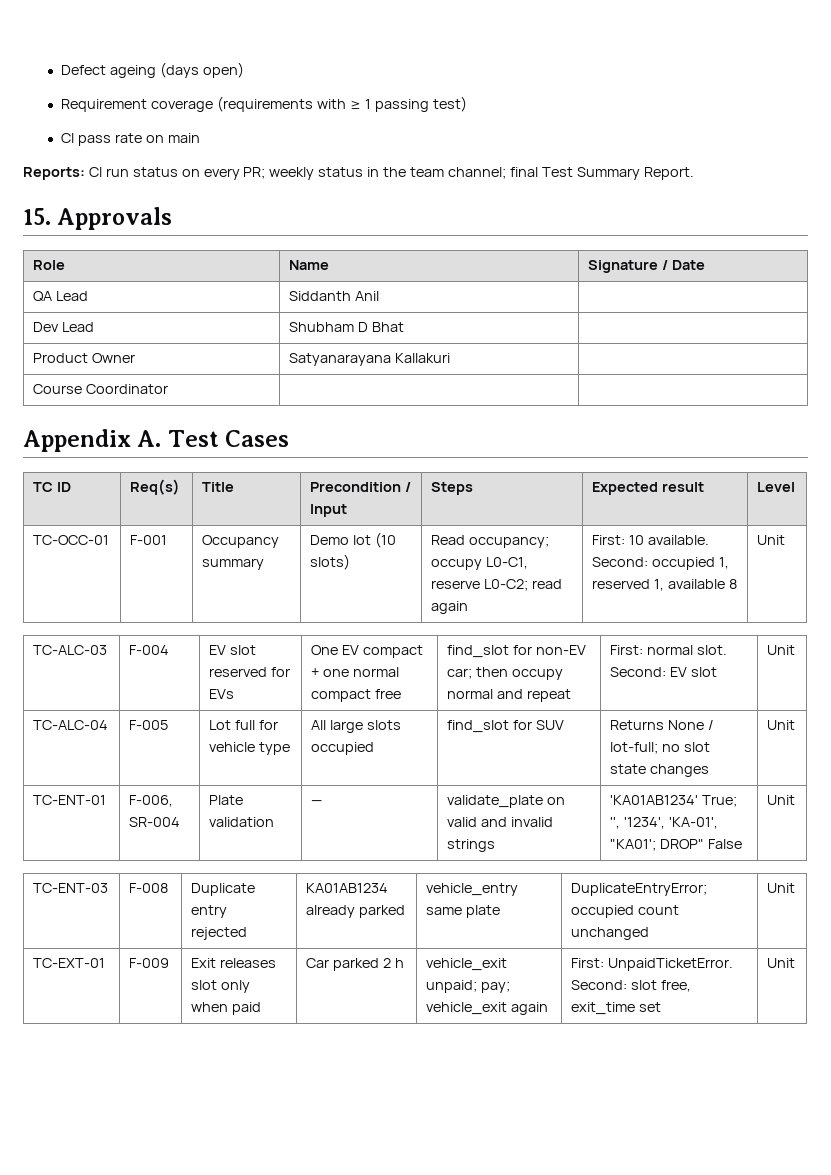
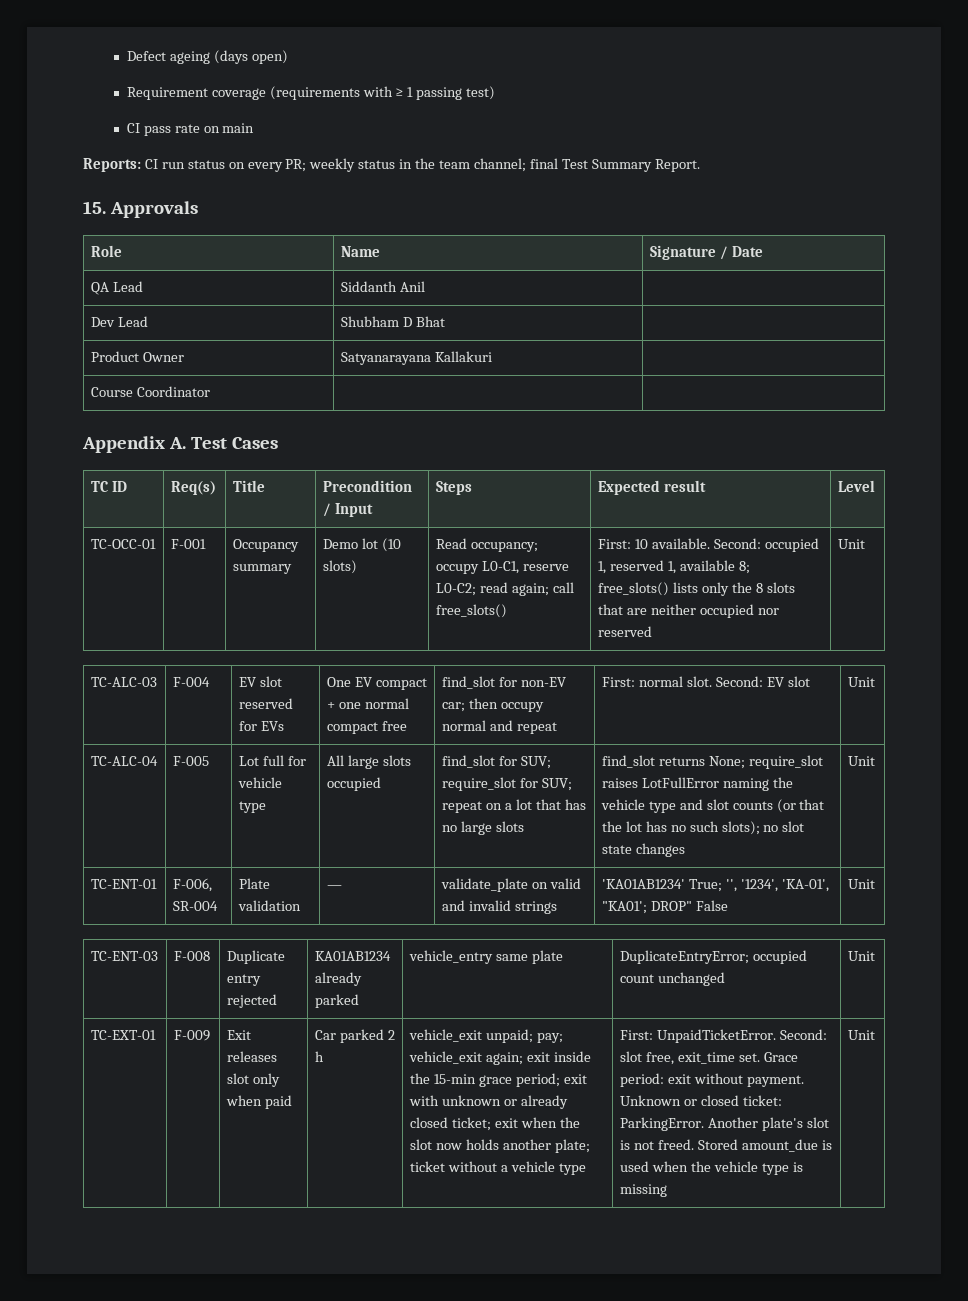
- Read occupancy; occupy L0-C1, reserve L0-C2; read again
+ Read occupancy; occupy L0-C1, reserve L0-C2; read again; call free_slots()
- Second: occupied 1, reserved 1, available 8
+ Second: occupied 1, reserved 1, available 8; free_slots() lists only the 8 slots that are neither occupied nor reserved
- find_slot for SUV | Returns None / lot-full; no slot state changes
+ find_slot for SUV; require_slot for SUV; repeat on a lot that has no large slots | find_slot returns None; require_slot raises LotFullError naming the vehicle type and slot counts (or that the lot has no such slots); no slot state changes
- vehicle_exit unpaid; pay; vehicle_exit again
+ vehicle_exit unpaid; pay; vehicle_exit again; exit inside the 15-min grace period; exit with unknown or already closed ticket; exit when the slot now holds another plate; ticket without a vehicle type
- Second: slot free, exit_time set
+ Second: slot free, exit_time set. Grace period: exit without payment. Unknown or closed ticket: ParkingError. Another plate's slot is not freed. Stored amount_due is used when the vehicle type is missing

